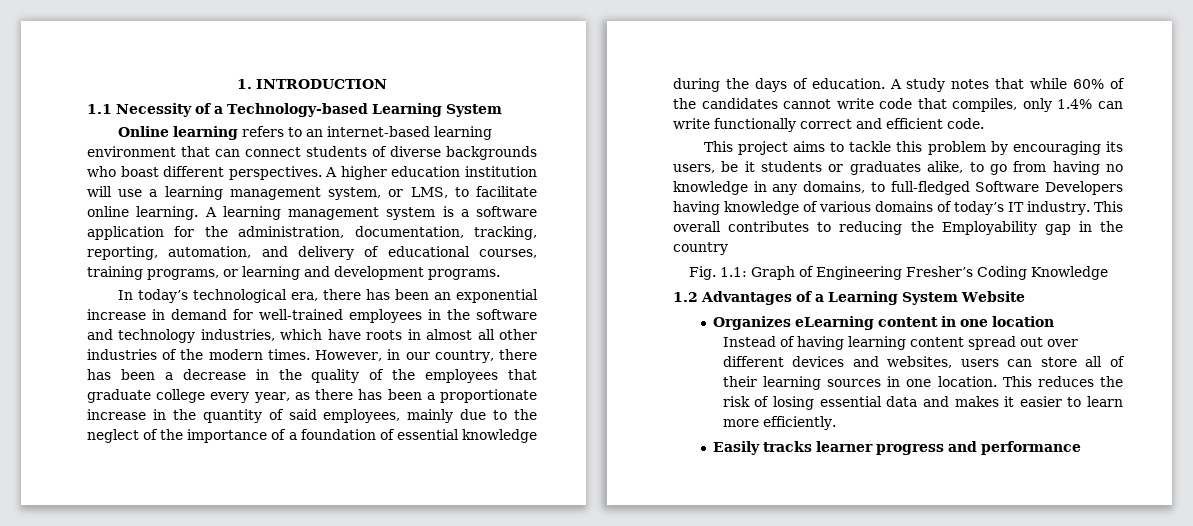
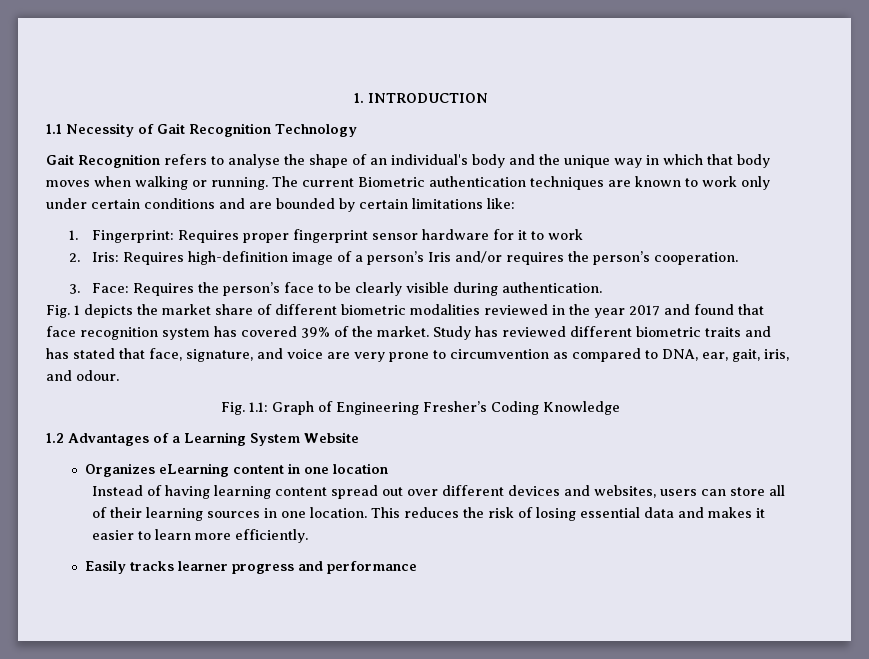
- 1.1 Necessity of a Technology-based Learning System
- Online learning refers to an internet-based learning environment that can connect students of diverse backgrounds who boast different perspectives. A higher education institution will use a learning management system, or LMS, to facilitate online learning. A learning management system is a software application for the administration, documentation, tracking, reporting, automation, and delivery of educational courses, training programs, or learning and development programs.
- In today’s technological era, there has been an exponential increase in demand for well-trained employees in the software and technology industries, which have roots in almost all other industries of the modern times. However, in our country, there has been a decrease in the quality of the employees that graduate college every year, as there has been a proportionate increase in the quantity of said employees, mainly due to the neglect of the importance of a foundation of essential knowledge during the days of education. A study notes that while 60% of the candidates cannot write code that compiles, only 1.4% can write functionally correct and efficient code.
- This project aims to tackle this problem by encouraging its users, be it students or graduates alike, to go from having no knowledge in any domains, to full-fledged Software Developers having knowledge of various domains of today’s IT industry. This overall contributes to reducing the Employability gap in the country
+ 1.1 Necessity of Gait Recognition Technology
+ Gait Recognition refers to analyse the shape of an individual's body and the unique way in which that body moves when walking or running. The current Biometric authentication techniques are known to work only under certain conditions and are bounded by certain limitations like:
+ 1. Fingerprint: Requires proper fingerprint sensor hardware for it to work
+ 2. Iris: Requires high-definition image of a person’s Iris and/or requires the person’s cooperation.
+ 3. Face: Requires the person’s face to be clearly visible during authentication.
+ Fig. 1 depicts the market share of different biometric modalities reviewed in the year 2017 and found that face recognition system has covered 39% of the market. Study has reviewed different biometric traits and has stated that face, signature, and voice are very prone to circumvention as compared to DNA, ear, gait, iris, and odour.

